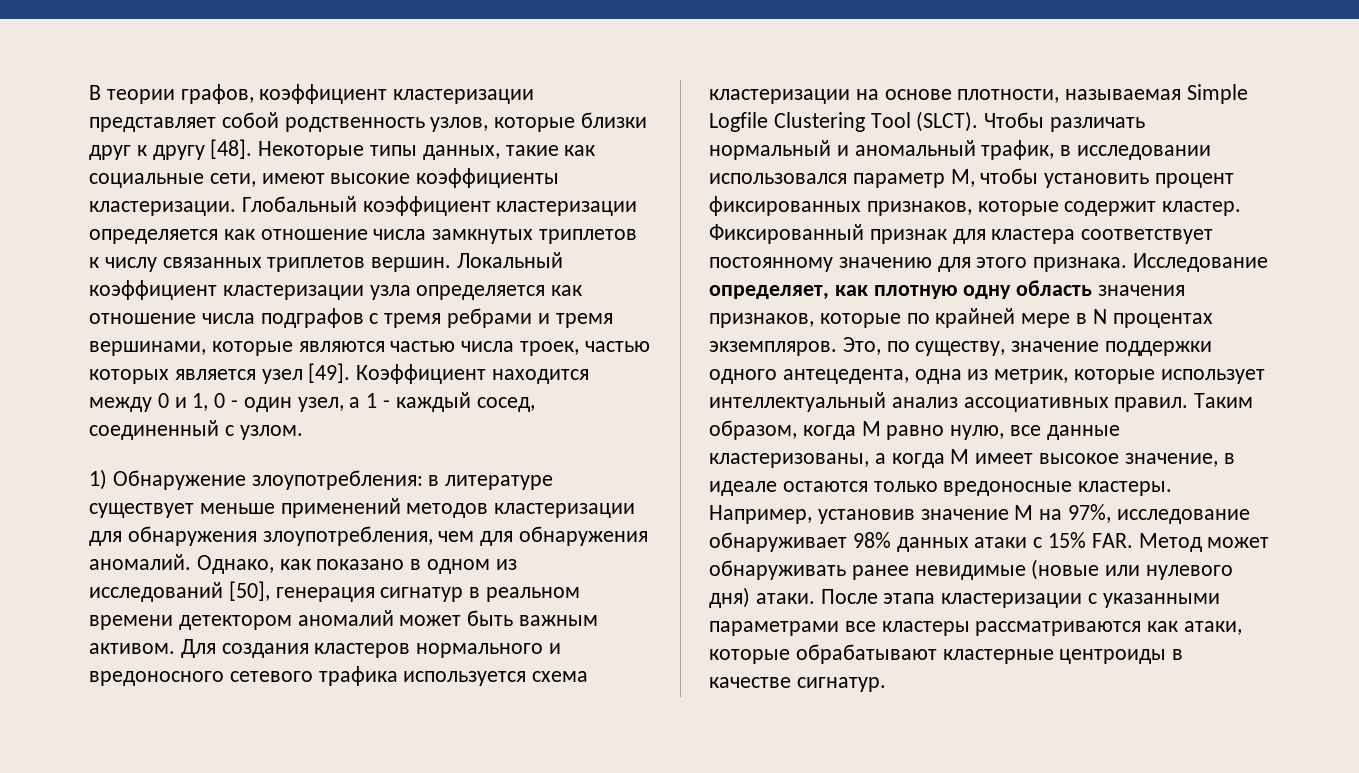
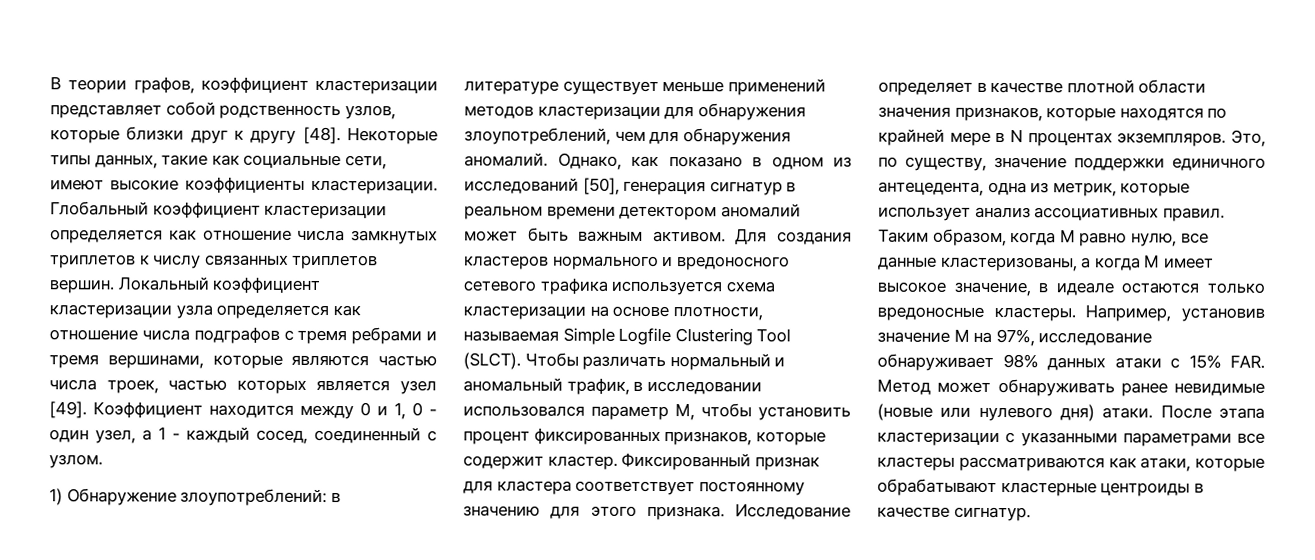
- 1) Обнаружение злоупотребления: в литературе существует меньше применений методов кластеризации для обнаружения злоупотребления, чем для обнаружения аномалий.
+ 1) Обнаружение злоупотреблений: в литературе существует меньше применений методов кластеризации для обнаружения злоупотреблений, чем для обнаружения аномалий.
- Исследование определяет, как плотную одну область значения признаков, которые по крайней мере в N процентах экземпляров.
+ Исследование определяет в качестве плотной области значения признаков, которые находятся по крайней мере в N процентах экземпляров.
- Это, по существу, значение поддержки одного антецедента, одна из метрик, которые использует интеллектуальный анализ ассоциативных правил.
+ Это, по существу, значение поддержки единичного антецедента, одна из метрик, которые использует анализ ассоциативных правил.

